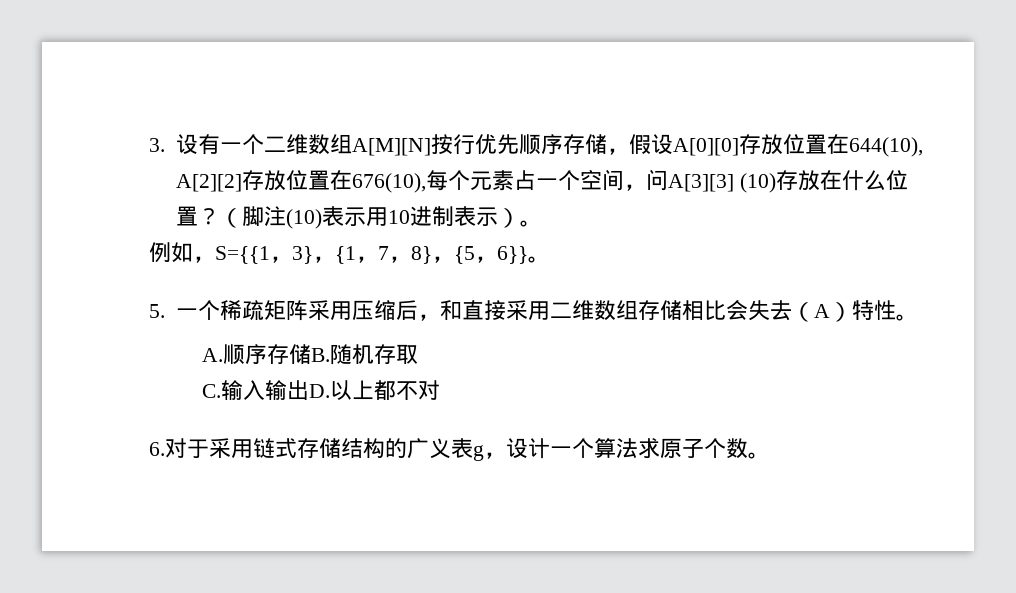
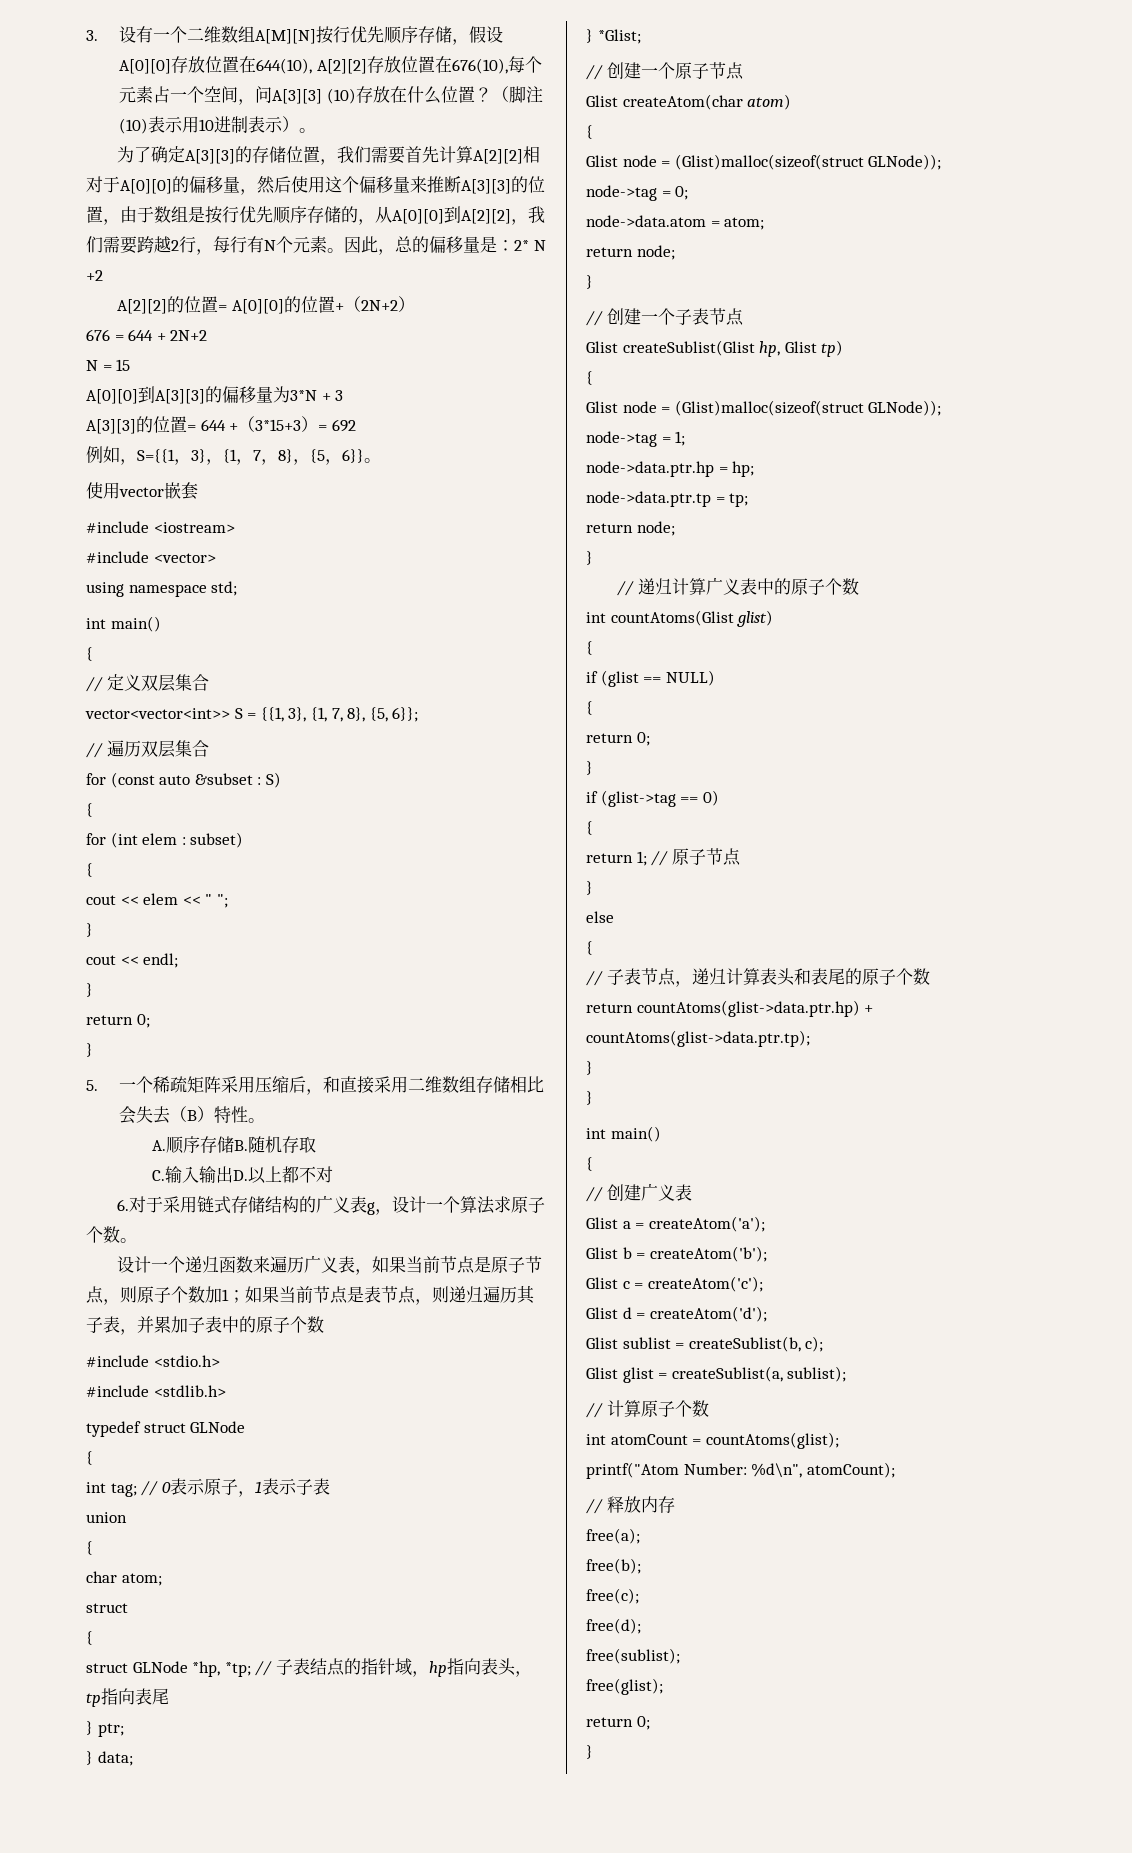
+ 为了确定A[3][3]的存储位置，我们需要首先计算A[2][2]相对于A[0][0]的偏移量，然后使用这个偏移量来推断A[3][3]的位置，由于数组是按行优先顺序存储的，从A[0][0]到A[2][2]，我们需要跨越2行，每行有N个元素。因此，总的偏移量是：2* N +2
+ A[2][2]的位置= A[0][0]的位置+（2N+2）
+ 676 = 644 + 2N+2
+ N = 15
+ A[0][0]到A[3][3]的偏移量为3*N + 3
+ A[3][3]的位置= 644 +（3*15+3）= 692
+ 使用vector嵌套
+ #include <iostream>
+ #include <vector>
+ using namespace std;
+ int main()
+ {
+ // 定义双层集合
+ vector<vector<int>> S = {{1, 3}, {1, 7, 8}, {5, 6}};
+ // 遍历双层集合
+ for (const auto &subset : S)
+ {
+ for (int elem : subset)
+ {
+ cout << elem << " ";
+ }
+ cout << endl;
+ }
+ return 0;
+ }
- 5.一个稀疏矩阵采用压缩后，和直接采用二维数组存储相比会失去（A）特性。
+ 5.一个稀疏矩阵采用压缩后，和直接采用二维数组存储相比会失去（B）特性。
+ 设计一个递归函数来遍历广义表，如果当前节点是原子节点，则原子个数加1；如果当前节点是表节点，则递归遍历其子表，并累加子表中的原子个数
+ #include <stdio.h>
+ #include <stdlib.h>
+ typedef struct GLNode
+ {
+ int tag; // 0表示原子，1表示子表
+ union
+ {
+ char atom;
+ struct
+ {
+ struct GLNode *hp, *tp; // 子表结点的指针域，hp指向表头，tp指向表尾
+ } ptr;
+ } data;
+ } *Glist;
+ // 创建一个原子节点
+ Glist createAtom(char atom)
+ {
+ Glist node = (Glist)malloc(sizeof(struct GLNode));
+ node->tag = 0;
+ node->data.atom = atom;
+ return node;
+ }
+ // 创建一个子表节点
+ Glist createSublist(Glist hp, Glist tp)
+ {
+ Glist node = (Glist)malloc(sizeof(struct GLNode));
+ node->tag = 1;
+ node->data.ptr.hp = hp;
+ node->data.ptr.tp = tp;
+ return node;
+ }
+ // 递归计算广义表中的原子个数
+ int countAtoms(Glist glist)
+ {
+ if (glist == NULL)
+ {
+ return 0;
+ }
+ if (glist->tag == 0)
+ {
+ return 1; // 原子节点
+ }
+ else
+ {
+ // 子表节点，递归计算表头和表尾的原子个数
+ return countAtoms(glist->data.ptr.hp) + countAtoms(glist->data.ptr.tp);
+ }
+ }
+ int main()
+ {
+ // 创建广义表
+ Glist a = createAtom('a');
+ Glist b = createAtom('b');
+ Glist c = createAtom('c');
+ Glist d = createAtom('d');
+ Glist sublist = createSublist(b, c);
+ Glist glist = createSublist(a, sublist);
+ // 计算原子个数
+ int atomCount = countAtoms(glist);
+ printf("Atom Number: %d\n", atomCount);
+ // 释放内存
+ free(a);
+ free(b);
+ free(c);
+ free(d);
+ free(sublist);
+ free(glist);
+ return 0;
+ }

